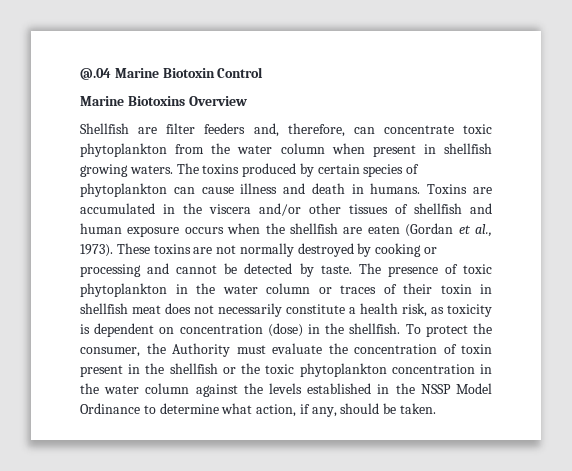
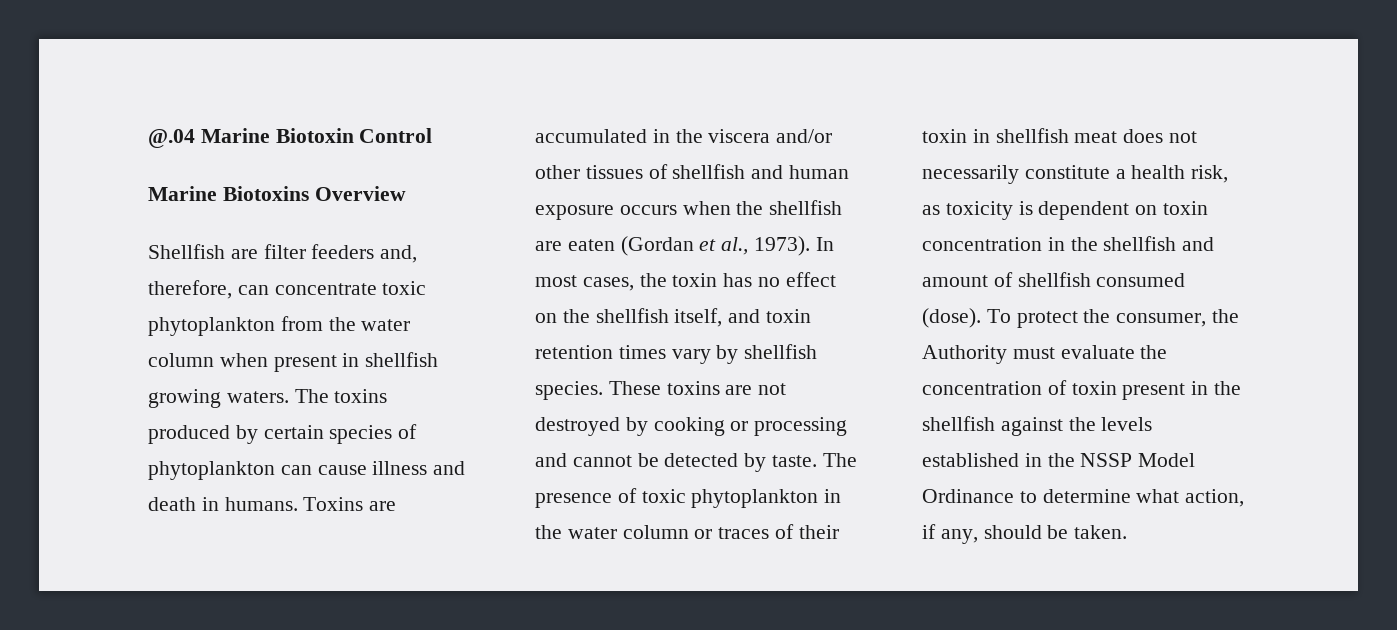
+ In most cases, the toxin has no effect on the shellfish itself, and toxin retention times vary by shellfish species.
- These toxins are not normally destroyed by cooking or processing and cannot be detected by taste.
+ These toxins are not destroyed by cooking or processing and cannot be detected by taste.
- The presence of toxic phytoplankton in the water column or traces of their toxin in shellfish meat does not necessarily constitute a health risk, as toxicity is dependent on concentration (dose) in the shellfish.
+ The presence of toxic phytoplankton in the water column or traces of their toxin in shellfish meat does not necessarily constitute a health risk, as toxicity is dependent on toxin concentration in the shellfish and amount of shellfish consumed (dose).
- To protect the consumer, the Authority must evaluate the concentration of toxin present in the shellfish or the toxic phytoplankton concentration in the water column against the levels established in the NSSP Model Ordinance to determine what action, if any, should be taken.
+ To protect the consumer, the Authority must evaluate the concentration of toxin present in the shellfish against the levels established in the NSSP Model Ordinance to determine what action, if any, should be taken.

